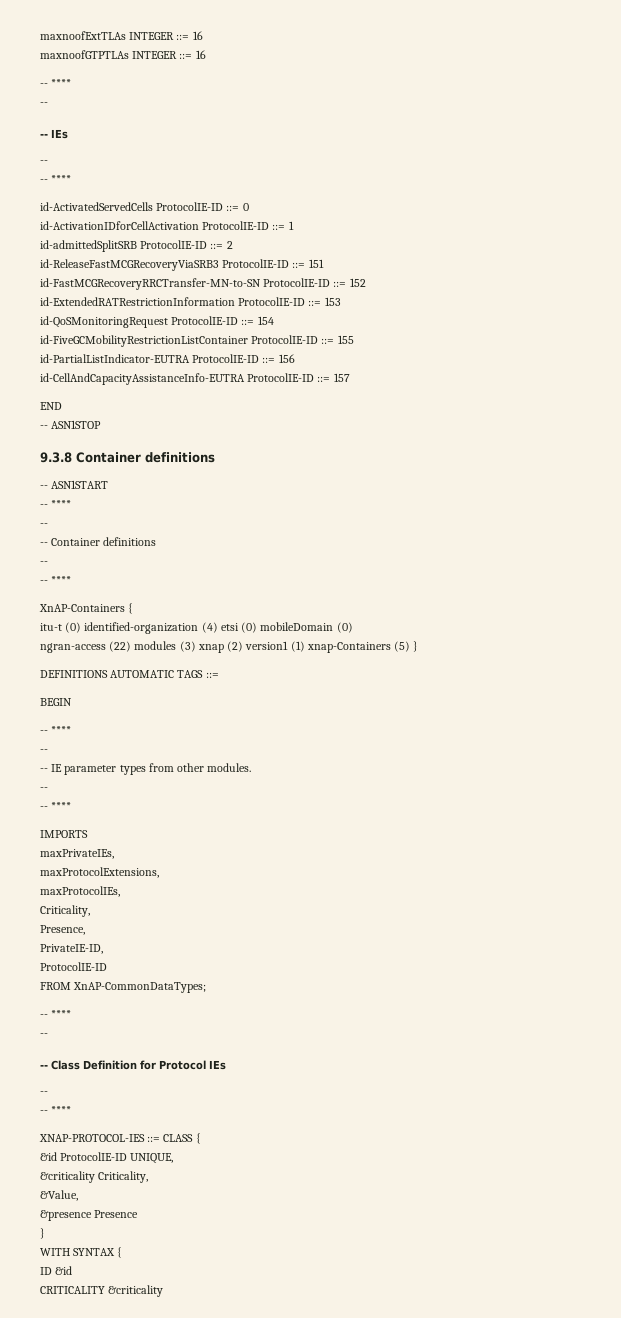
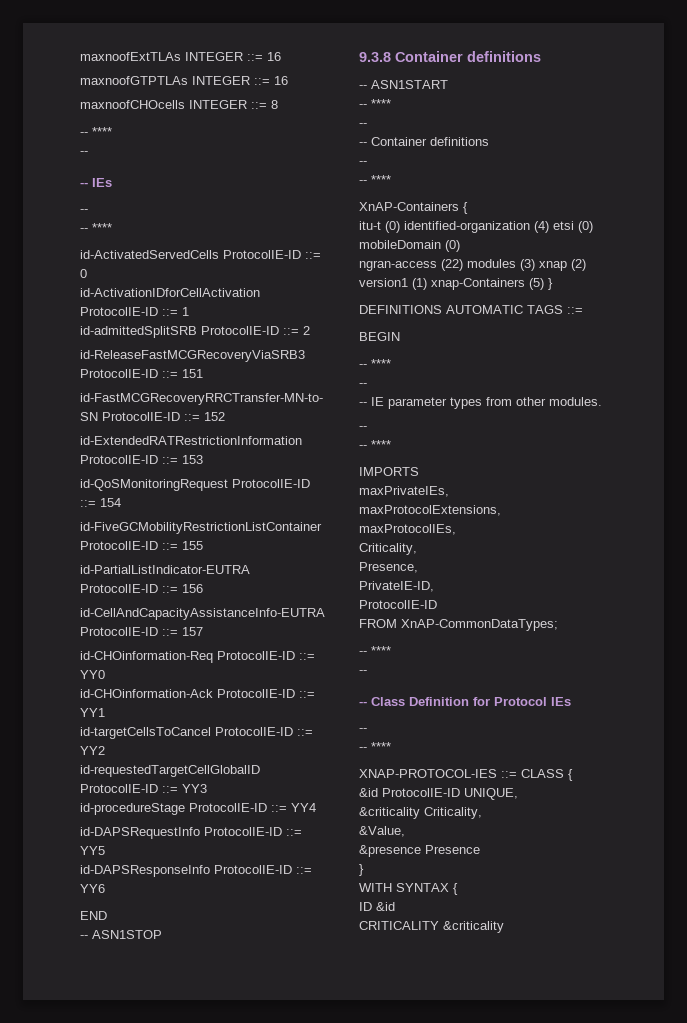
+ maxnoofCHOcells INTEGER ::= 8
+ id-CHOinformation-Req ProtocolIE-ID ::= YY0
+ id-CHOinformation-Ack ProtocolIE-ID ::= YY1
+ id-targetCellsToCancel ProtocolIE-ID ::= YY2
+ id-requestedTargetCellGlobalID ProtocolIE-ID ::= YY3
+ id-procedureStage ProtocolIE-ID ::= YY4
+ id-DAPSRequestInfo ProtocolIE-ID ::= YY5
+ id-DAPSResponseInfo ProtocolIE-ID ::= YY6

